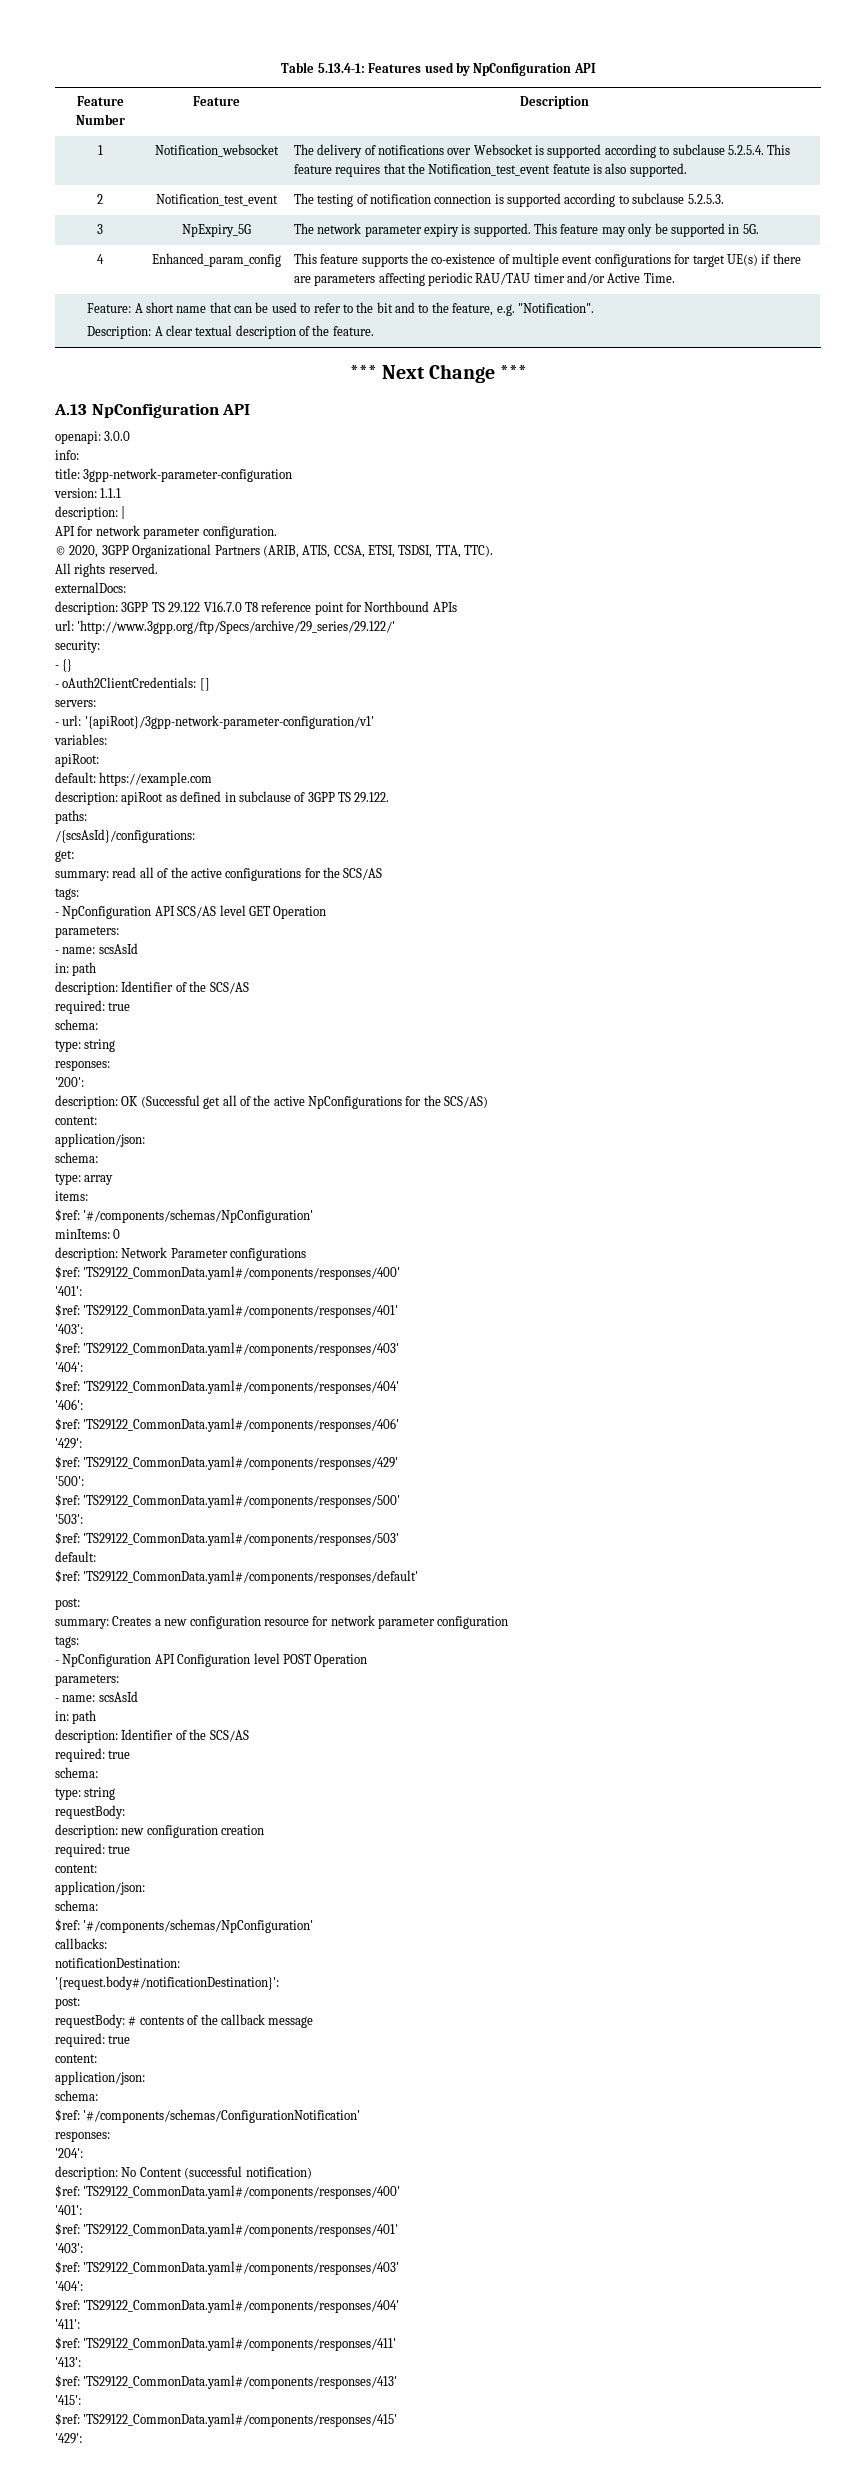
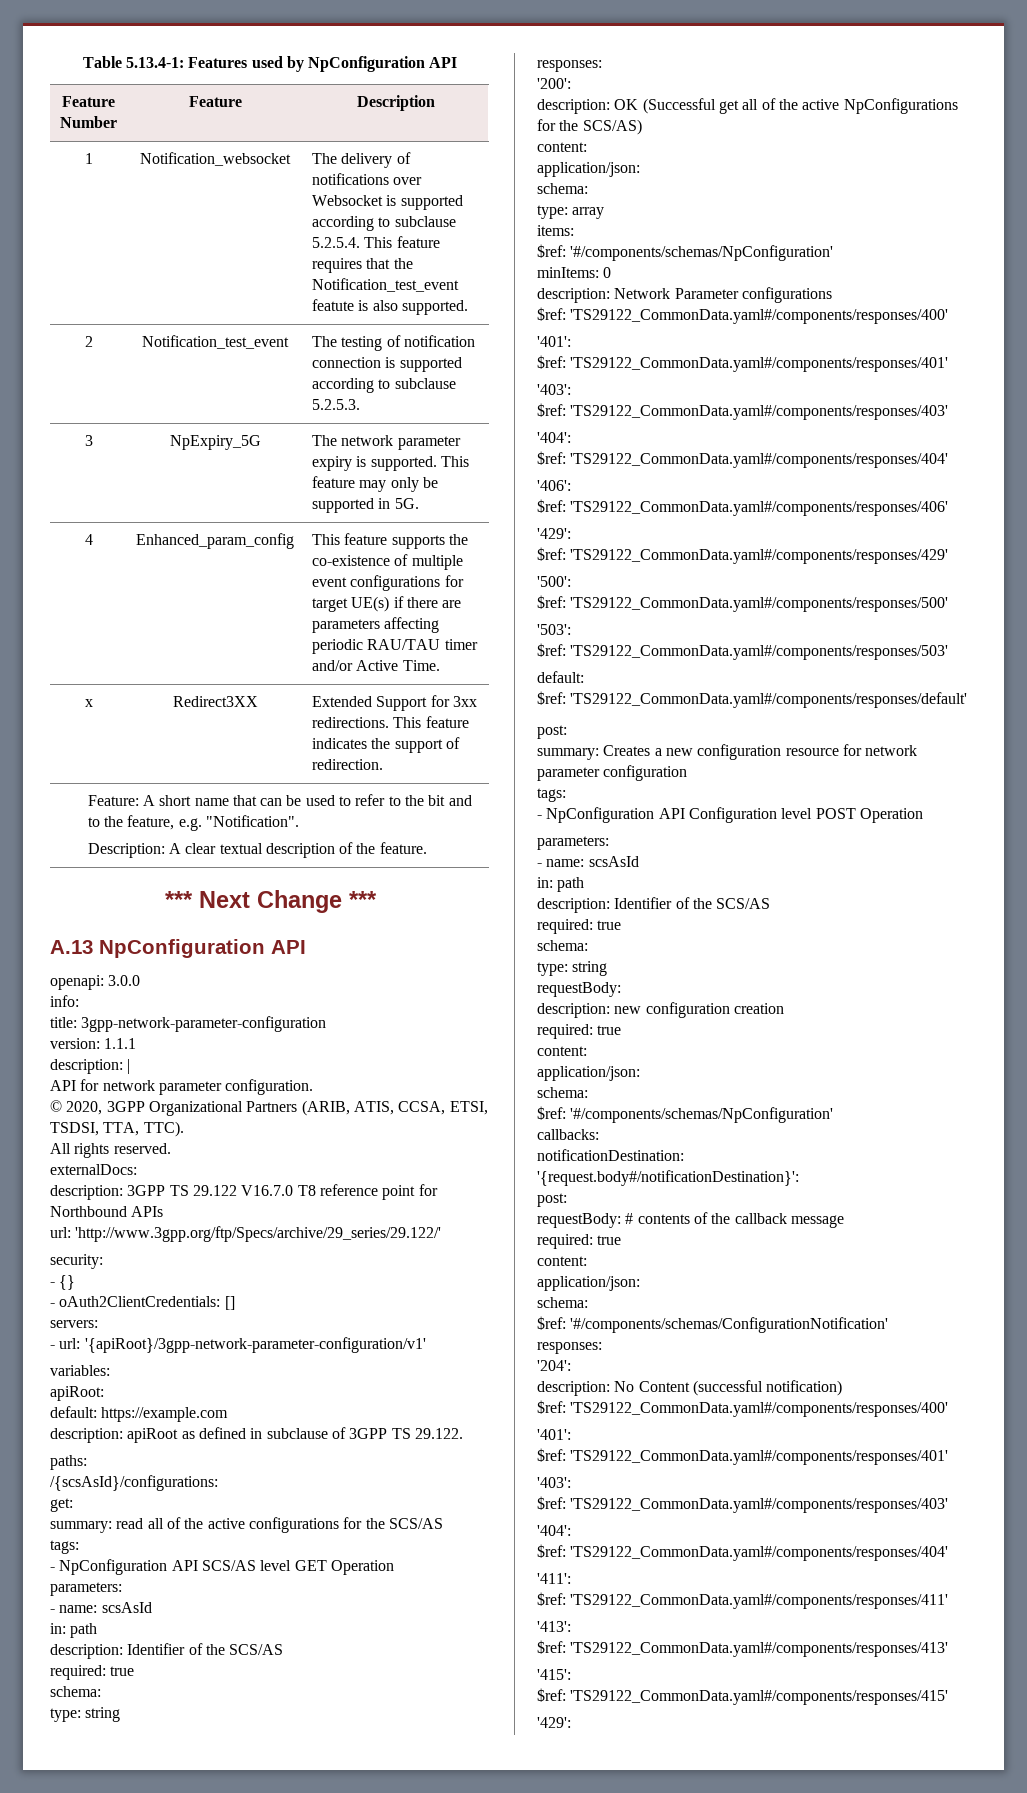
+ x | Redirect3XX | Extended Support for 3xx redirections. This feature indicates the support of redirection.

